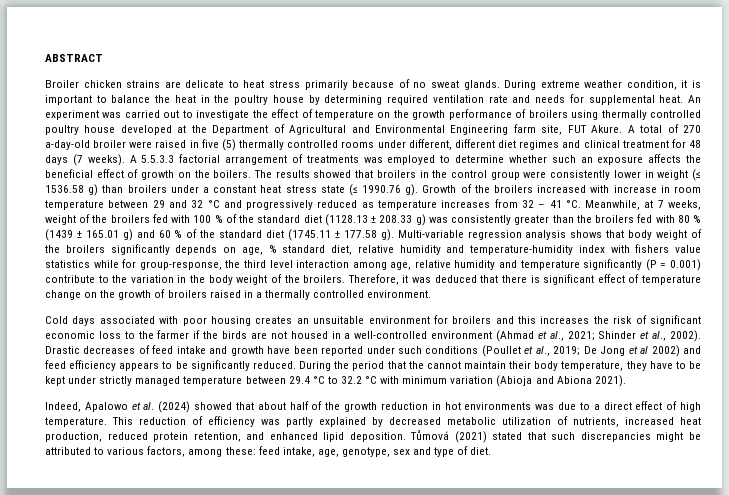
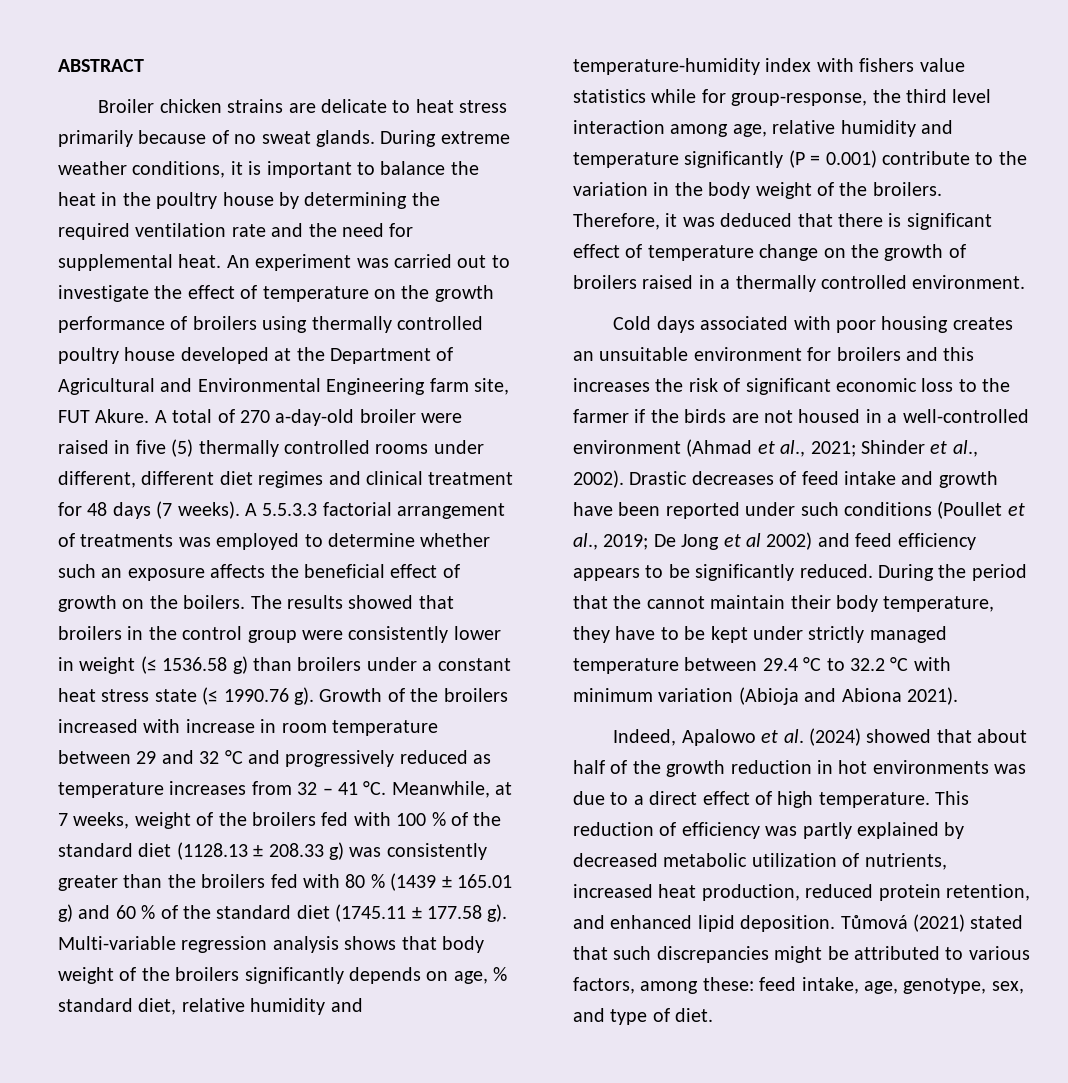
- During extreme weather condition, it is important to balance the heat in the poultry house by determining required ventilation rate and needs for supplemental heat.
+ During extreme weather conditions, it is important to balance the heat in the poultry house by determining the required ventilation rate and the need for supplemental heat.
- Tůmová (2021) stated that such discrepancies might be attributed to various factors, among these: feed intake, age, genotype, sex and type of diet.
+ Tůmová (2021) stated that such discrepancies might be attributed to various factors, among these: feed intake, age, genotype, sex, and type of diet.

